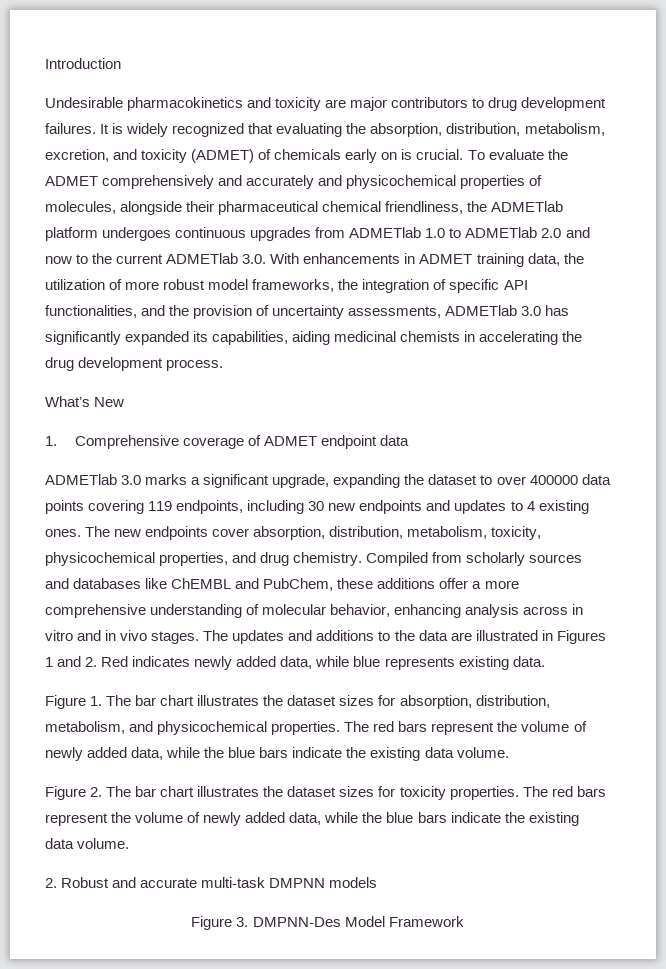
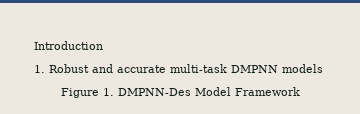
- Undesirable pharmacokinetics and toxicity are major contributors to drug development failures. It is widely recognized that evaluating the absorption, distribution, metabolism, excretion, and toxicity (ADMET) of chemicals early on is crucial. To evaluate the ADMET comprehensively and accurately and physicochemical properties of molecules, alongside their pharmaceutical chemical friendliness, the ADMETlab platform undergoes continuous upgrades from ADMETlab 1.0 to ADMETlab 2.0 and now to the current ADMETlab 3.0. With enhancements in ADMET training data, the utilization of more robust model frameworks, the integration of specific API functionalities, and the provision of uncertainty assessments, ADMETlab 3.0 has significantly expanded its capabilities, aiding medicinal chemists in accelerating the drug development process.
- What’s New
- 1. Comprehensive coverage of ADMET endpoint data
- ADMETlab 3.0 marks a significant upgrade, expanding the dataset to over 400000 data points covering 119 endpoints, including 30 new endpoints and updates to 4 existing ones. The new endpoints cover absorption, distribution, metabolism, toxicity, physicochemical properties, and drug chemistry. Compiled from scholarly sources and databases like ChEMBL and PubChem, these additions offer a more comprehensive understanding of molecular behavior, enhancing analysis across in vitro and in vivo stages. The updates and additions to the data are illustrated in Figures 1 and 2. Red indicates newly added data, while blue represents existing data.
- Figure 1. The bar chart illustrates the dataset sizes for absorption, distribution, metabolism, and physicochemical properties. The red bars represent the volume of newly added data, while the blue bars indicate the existing data volume.
- Figure 2. The bar chart illustrates the dataset sizes for toxicity properties. The red bars represent the volume of newly added data, while the blue bars indicate the existing data volume.
- 2. Robust and accurate multi-task DMPNN models
+ 1. Robust and accurate multi-task DMPNN models
- Figure 3. DMPNN-Des Model Framework
+ Figure 1. DMPNN-Des Model Framework

